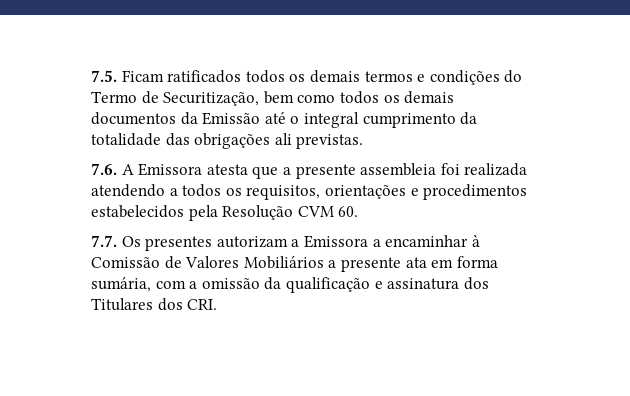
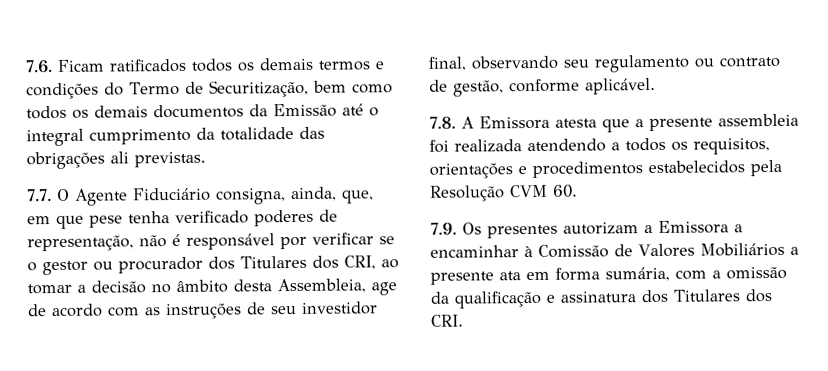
- 7.5. Ficam ratificados todos os demais termos e condições do Termo de Securitização, bem como todos os demais documentos da Emissão até o integral cumprimento da totalidade das obrigações ali previstas.
+ 7.6. Ficam ratificados todos os demais termos e condições do Termo de Securitização, bem como todos os demais documentos da Emissão até o integral cumprimento da totalidade das obrigações ali previstas.
- 7.6. A Emissora atesta que a presente assembleia foi realizada atendendo a todos os requisitos, orientações e procedimentos estabelecidos pela Resolução CVM 60.
+ 7.7. O Agente Fiduciário consigna, ainda, que, em que pese tenha verificado poderes de representação, não é responsável por verificar se o gestor ou procurador dos Titulares dos CRI, ao tomar a decisão no âmbito desta Assembleia, age de acordo com as instruções de seu investidor final, observando seu regulamento ou contrato de gestão, conforme aplicável.
+ 7.8. A Emissora atesta que a presente assembleia foi realizada atendendo a todos os requisitos, orientações e procedimentos estabelecidos pela Resolução CVM 60.
- 7.7. Os presentes autorizam a Emissora a encaminhar à Comissão de Valores Mobiliários a presente ata em forma sumária, com a omissão da qualificação e assinatura dos Titulares dos CRI.
+ 7.9. Os presentes autorizam a Emissora a encaminhar à Comissão de Valores Mobiliários a presente ata em forma sumária, com a omissão da qualificação e assinatura dos Titulares dos CRI.

